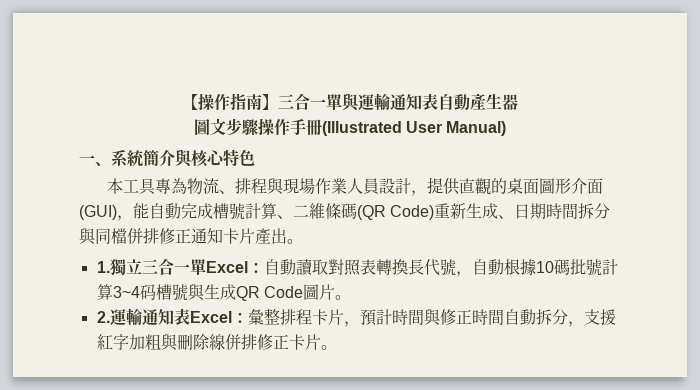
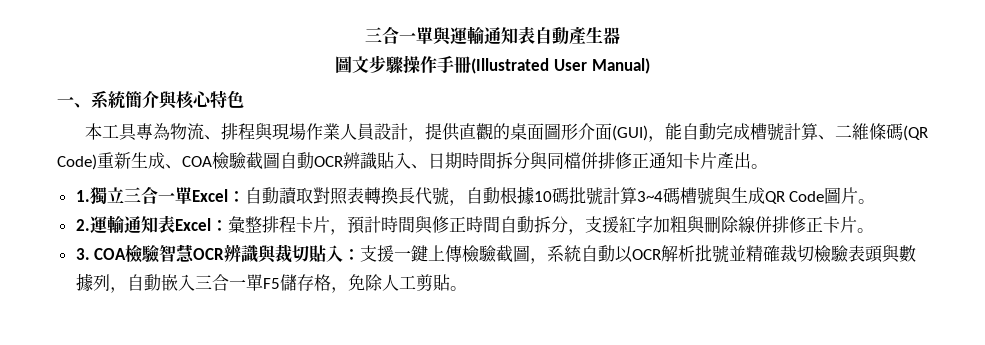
- 【操作指南】三合一單與運輸通知表自動產生器
+ 三合一單與運輸通知表自動產生器
- 本工具專為物流、排程與現場作業人員設計，提供直觀的桌面圖形介面(GUI)，能自動完成槽號計算、二維條碼(QR Code)重新生成、日期時間拆分與同檔併排修正通知卡片產出。
+ 本工具專為物流、排程與現場作業人員設計，提供直觀的桌面圖形介面(GUI)，能自動完成槽號計算、二維條碼(QR Code)重新生成、COA檢驗截圖自動OCR辨識貼入、日期時間拆分與同檔併排修正通知卡片產出。
- 1.獨立三合一單Excel：自動讀取對照表轉換長代號，自動根據10碼批號計算3~4码槽號與生成QR Code圖片。
+ 1.獨立三合一單Excel：自動讀取對照表轉換長代號，自動根據10碼批號計算3~4碼槽號與生成QR Code圖片。
+ 3. COA檢驗智慧OCR辨識與裁切貼入：支援一鍵上傳檢驗截圖，系統自動以OCR解析批號並精確裁切檢驗表頭與數據列，自動嵌入三合一單F5儲存格，免除人工剪貼。

